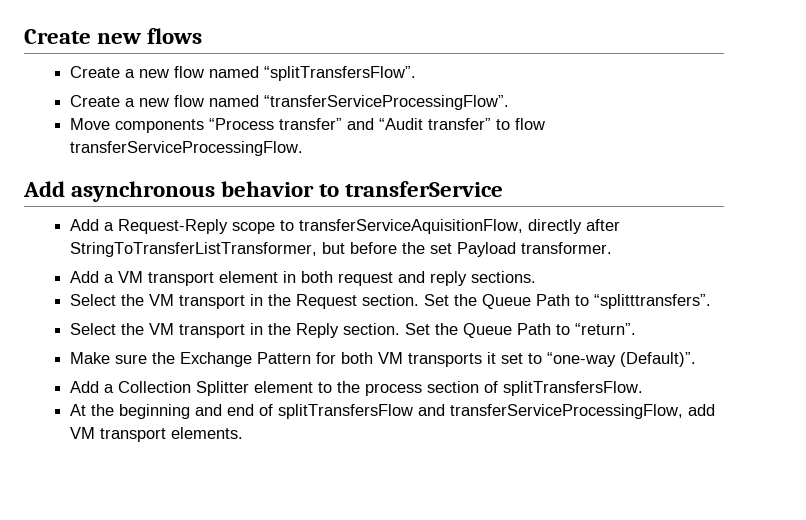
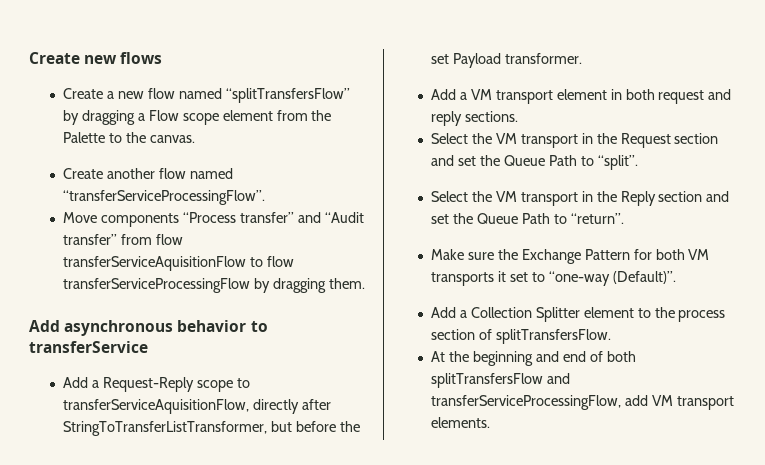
- Create a new flow named “splitTransfersFlow”.
- Create a new flow named “transferServiceProcessingFlow”.
+ Create a new flow named “splitTransfersFlow” by dragging a Flow scope element from the Palette to the canvas.
+ Create another flow named “transferServiceProcessingFlow”.
- Move components “Process transfer” and “Audit transfer” to flow transferServiceProcessingFlow.
+ Move components “Process transfer” and “Audit transfer” from flow transferServiceAquisitionFlow to flow transferServiceProcessingFlow by dragging them.
- Select the VM transport in the Request section. Set the Queue Path to “splitttransfers”.
+ Select the VM transport in the Request section and set the Queue Path to “split”.
- Select the VM transport in the Reply section. Set the Queue Path to “return”.
+ Select the VM transport in the Reply section and set the Queue Path to “return”.
- At the beginning and end of splitTransfersFlow and transferServiceProcessingFlow, add VM transport elements.
+ At the beginning and end of both splitTransfersFlow and transferServiceProcessingFlow, add VM transport elements.

